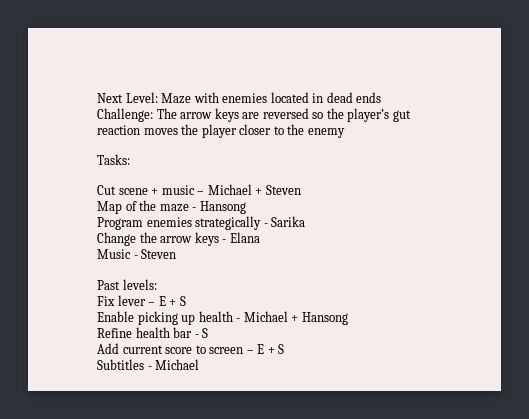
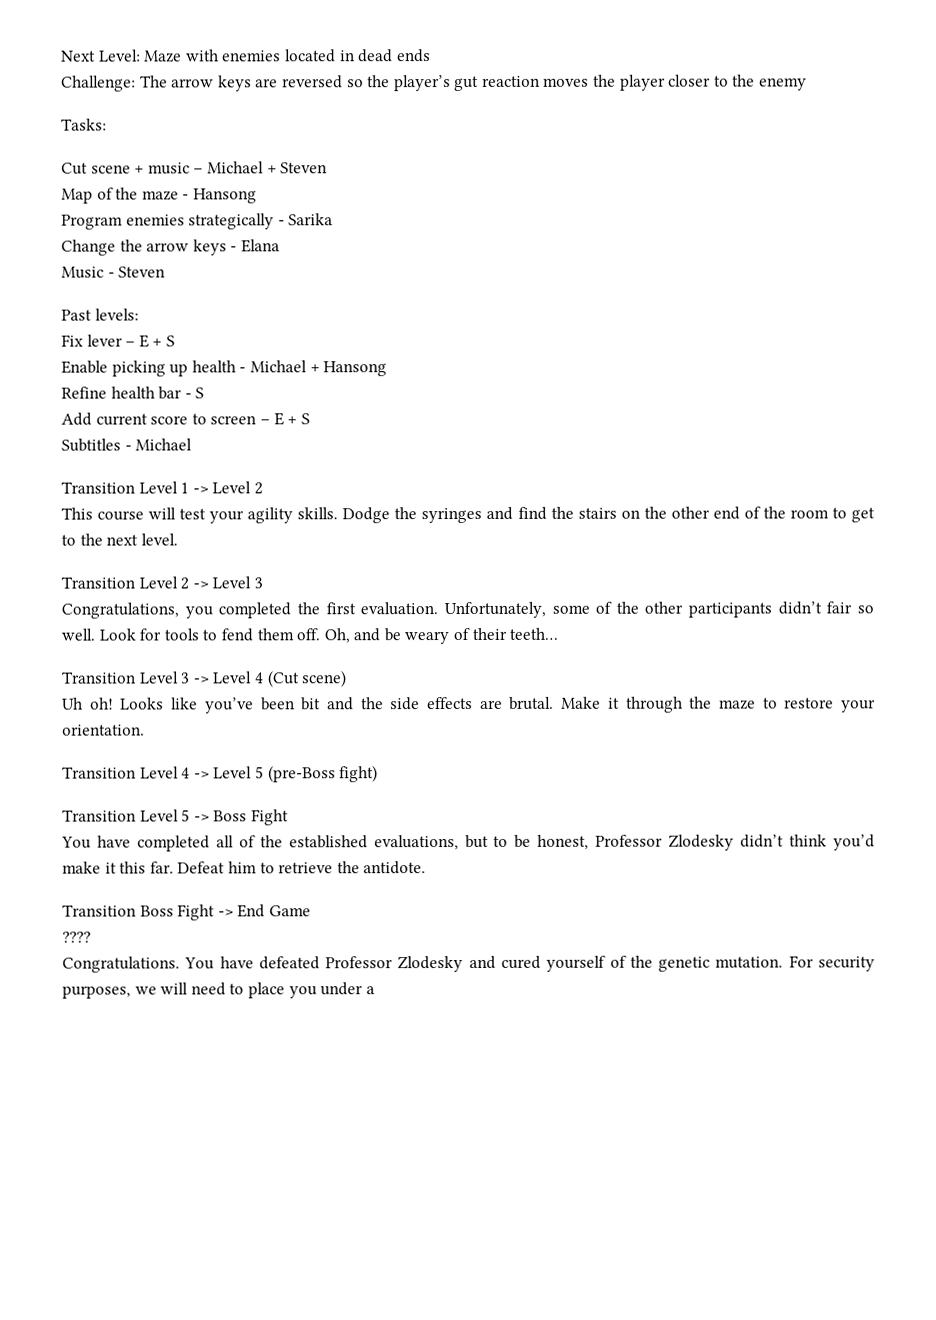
+ Transition Level 1 -> Level 2
+ This course will test your agility skills. Dodge the syringes and find the stairs on the other end of the room to get to the next level.
+ Transition Level 2 -> Level 3
+ Congratulations, you completed the first evaluation. Unfortunately, some of the other participants didn’t fair so well. Look for tools to fend them off. Oh, and be weary of their teeth…
+ Transition Level 3 -> Level 4 (Cut scene)
+ Uh oh! Looks like you’ve been bit and the side effects are brutal. Make it through the maze to restore your orientation.
+ Transition Level 4 -> Level 5 (pre-Boss fight)
+ Transition Level 5 -> Boss Fight
+ You have completed all of the established evaluations, but to be honest, Professor Zlodesky didn’t think you’d make it this far. Defeat him to retrieve the antidote.
+ Transition Boss Fight -> End Game
+ ????
+ Congratulations. You have defeated Professor Zlodesky and cured yourself of the genetic mutation. For security purposes, we will need to place you under a

